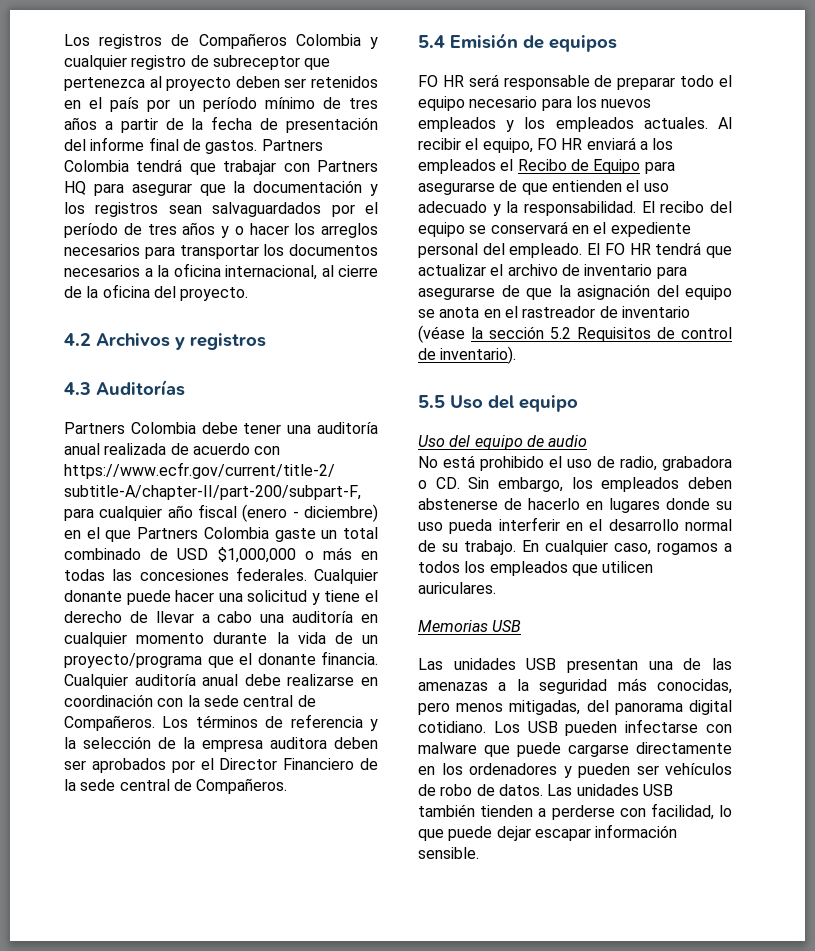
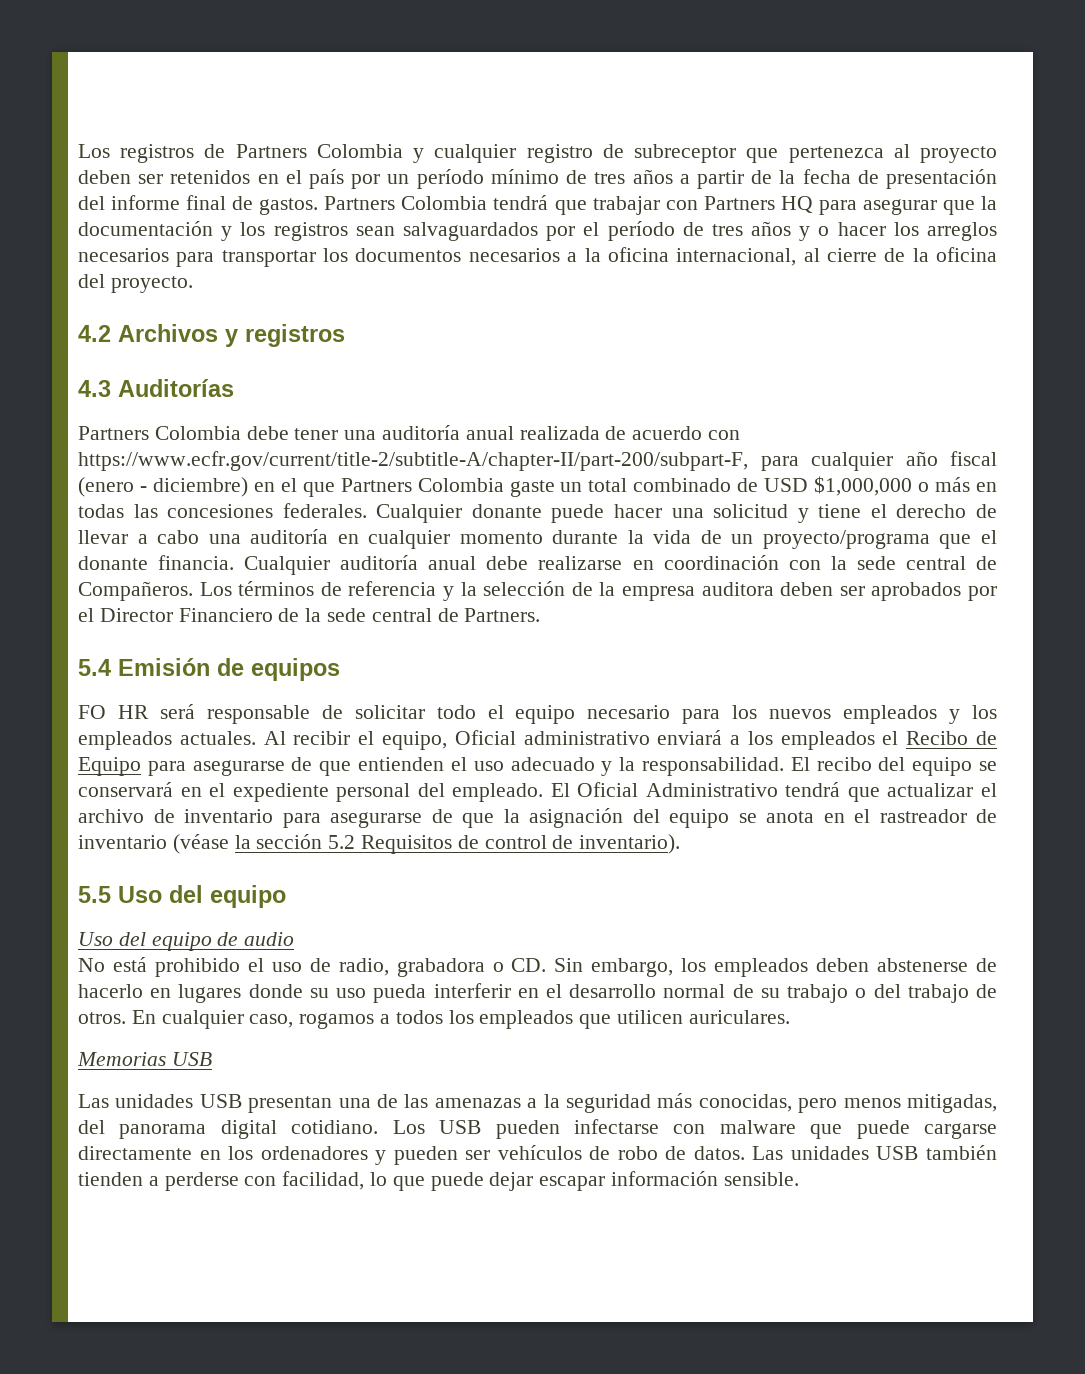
- Los registros de Compañeros Colombia y cualquier registro de subreceptor que pertenezca al proyecto deben ser retenidos en el país por un período mínimo de tres años a partir de la fecha de presentación del informe final de gastos.
+ Los registros de Partners Colombia y cualquier registro de subreceptor que pertenezca al proyecto deben ser retenidos en el país por un período mínimo de tres años a partir de la fecha de presentación del informe final de gastos.
- Los términos de referencia y la selección de la empresa auditora deben ser aprobados por el Director Financiero de la sede central de Compañeros.
+ Los términos de referencia y la selección de la empresa auditora deben ser aprobados por el Director Financiero de la sede central de Partners.
- FO HR será responsable de preparar todo el equipo necesario para los nuevos empleados y los empleados actuales.
+ FO HR será responsable de solicitar todo el equipo necesario para los nuevos empleados y los empleados actuales.
- Al recibir el equipo, FO HR enviará a los empleados el Recibo de Equipo para asegurarse de que entienden el uso adecuado y la responsabilidad.
+ Al recibir el equipo, Oficial administrativo enviará a los empleados el Recibo de Equipo para asegurarse de que entienden el uso adecuado y la responsabilidad.
- El FO HR tendrá que actualizar el archivo de inventario para asegurarse de que la asignación del equipo se anota en el rastreador de inventario (véase la sección 5.2 Requisitos de control de inventario).
+ El Oficial Administrativo tendrá que actualizar el archivo de inventario para asegurarse de que la asignación del equipo se anota en el rastreador de inventario (véase la sección 5.2 Requisitos de control de inventario).
- No está prohibido el uso de radio, grabadora o CD. Sin embargo, los empleados deben abstenerse de hacerlo en lugares donde su uso pueda interferir en el desarrollo normal de su trabajo.
+ No está prohibido el uso de radio, grabadora o CD. Sin embargo, los empleados deben abstenerse de hacerlo en lugares donde su uso pueda interferir en el desarrollo normal de su trabajo o del trabajo de otros.

